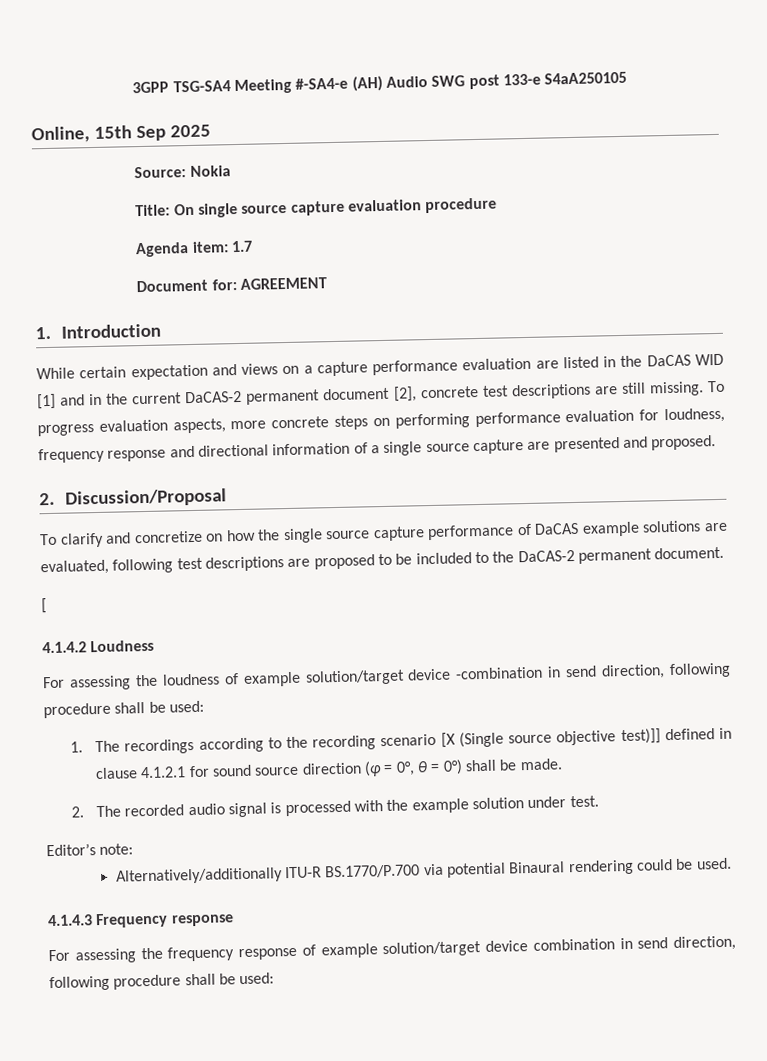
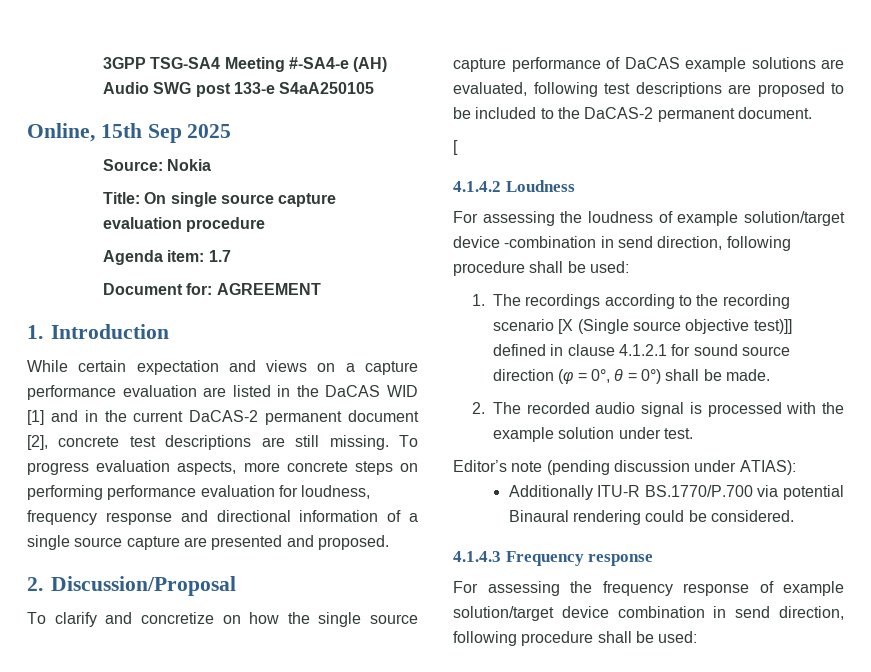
- Editor’s note:
- Alternatively/additionally ITU-R BS.1770/P.700 via potential Binaural rendering could be used.
+ Editor’s note (pending discussion under ATIAS):
+ Additionally ITU-R BS.1770/P.700 via potential Binaural rendering could be considered.

